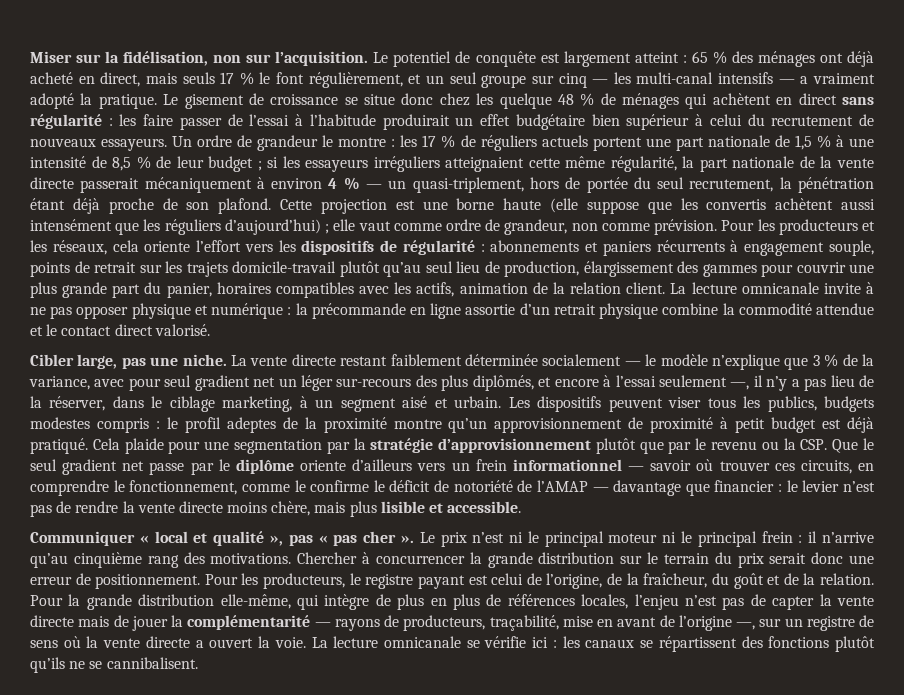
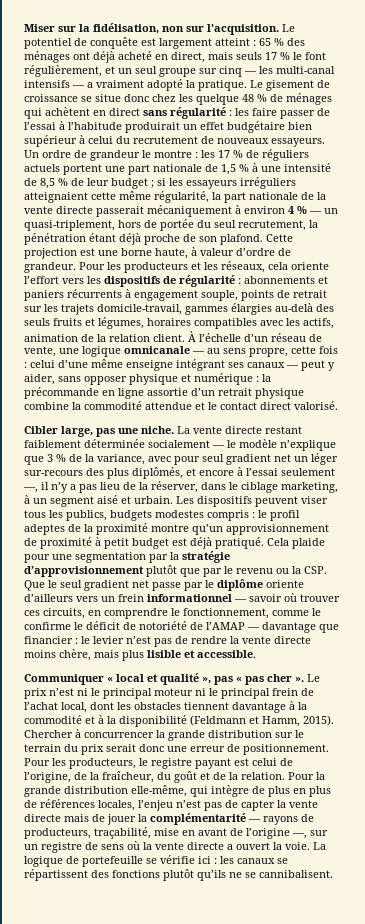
- Cette projection est une borne haute (elle suppose que les convertis achètent aussi intensément que les réguliers d’aujourd’hui) ; elle vaut comme ordre de grandeur, non comme prévision.
+ Cette projection est une borne haute, à valeur d’ordre de grandeur.
- Pour les producteurs et les réseaux, cela oriente l’effort vers les dispositifs de régularité : abonnements et paniers récurrents à engagement souple, points de retrait sur les trajets domicile-travail plutôt qu’au seul lieu de production, élargissement des gammes pour couvrir une plus grande part du panier, horaires compatibles avec les actifs, animation de la relation client.
+ Pour les producteurs et les réseaux, cela oriente l’effort vers les dispositifs de régularité : abonnements et paniers récurrents à engagement souple, points de retrait sur les trajets domicile-travail, gammes élargies au-delà des seuls fruits et légumes, horaires compatibles avec les actifs, animation de la relation client.
- La lecture omnicanale invite à ne pas opposer physique et numérique : la précommande en ligne assortie d’un retrait physique combine la commodité attendue et le contact direct valorisé.
+ À l’échelle d’un réseau de vente, une logique omnicanale — au sens propre, cette fois : celui d’une même enseigne intégrant ses canaux — peut y aider, sans opposer physique et numérique : la précommande en ligne assortie d’un retrait physique combine la commodité attendue et le contact direct valorisé.
- Le prix n’est ni le principal moteur ni le principal frein : il n’arrive qu’au cinquième rang des motivations.
+ Le prix n’est ni le principal moteur ni le principal frein de l’achat local, dont les obstacles tiennent davantage à la commodité et à la disponibilité (Feldmann et Hamm, 2015).
- La lecture omnicanale se vérifie ici : les canaux se répartissent des fonctions plutôt qu’ils ne se cannibalisent.
+ La logique de portefeuille se vérifie ici : les canaux se répartissent des fonctions plutôt qu’ils ne se cannibalisent.

